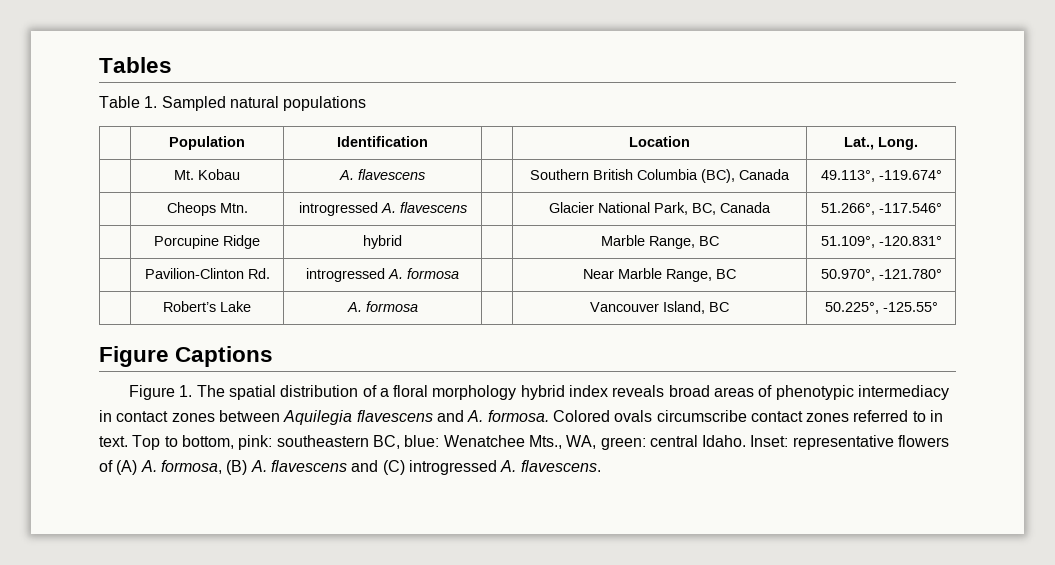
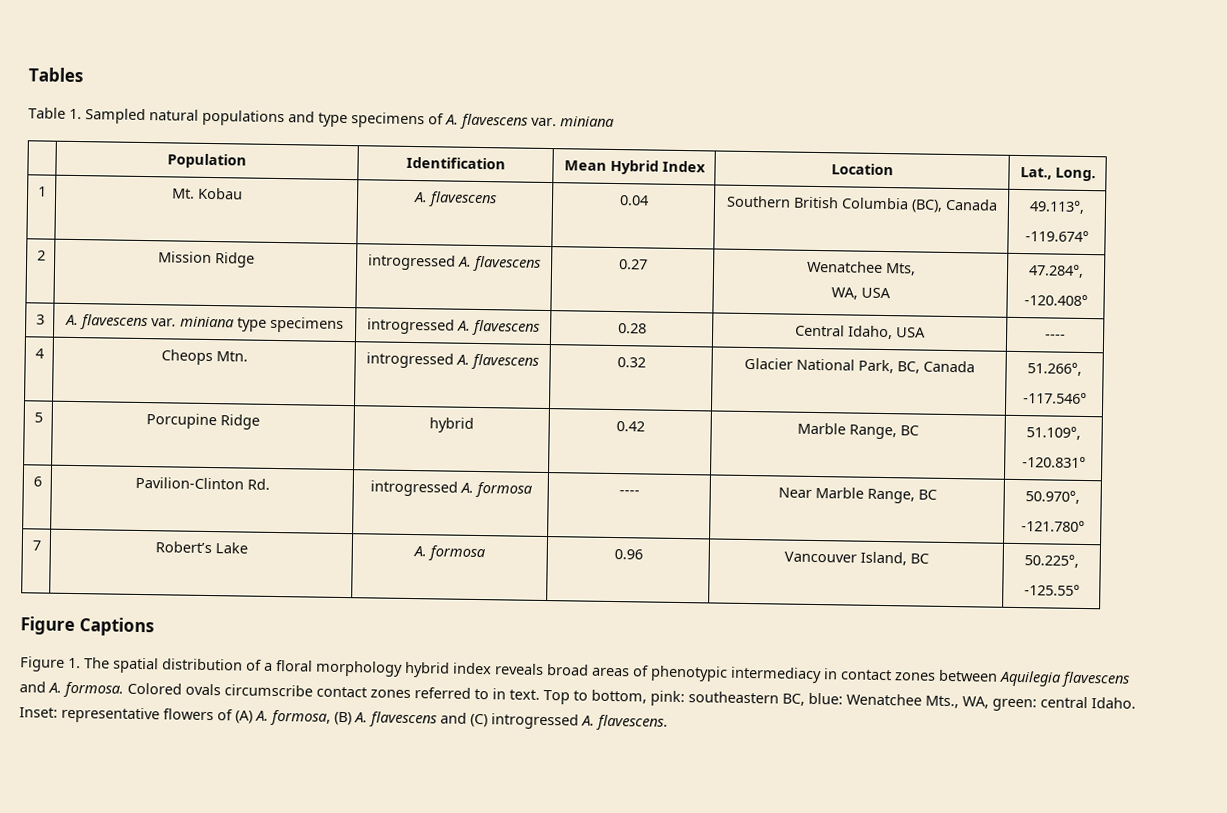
- Table 1. Sampled natural populations
+ Table 1. Sampled natural populations and type specimens of A. flavescens var. miniana
- | Population | Identification | | Location | Lat., Long.
+ | Population | Identification | Mean Hybrid Index | Location | Lat., Long.
- | Mt. Kobau | A. flavescens | | Southern British Columbia (BC), Canada | 49.113°, -119.674°
+ 1 | Mt. Kobau | A. flavescens | 0.04 | Southern British Columbia (BC), Canada | 49.113°,
+ -119.674°
- | Cheops Mtn. | introgressed A. flavescens | | Glacier National Park, BC, Canada | 51.266°, -117.546°
+ 2 | Mission Ridge | introgressed A. flavescens | 0.27 | Wenatchee Mts,
+ WA, USA | 47.284°,
+ -120.408°
+ 3 | A. flavescens var. miniana type specimens | introgressed A. flavescens | 0.28 | Central Idaho, USA | ----
+ 4 | Cheops Mtn. | introgressed A. flavescens | 0.32 | Glacier National Park, BC, Canada | 51.266°,
+ -117.546°
- | Porcupine Ridge | hybrid | | Marble Range, BC | 51.109°, -120.831°
+ 5 | Porcupine Ridge | hybrid | 0.42 | Marble Range, BC | 51.109°,
+ -120.831°
- | Pavilion-Clinton Rd. | introgressed A. formosa | | Near Marble Range, BC | 50.970°, -121.780°
+ 6 | Pavilion-Clinton Rd. | introgressed A. formosa | ---- | Near Marble Range, BC | 50.970°,
+ -121.780°
- | Robert’s Lake | A. formosa | | Vancouver Island, BC | 50.225°, -125.55°
+ 7 | Robert’s Lake | A. formosa | 0.96 | Vancouver Island, BC | 50.225°,
+ -125.55°

